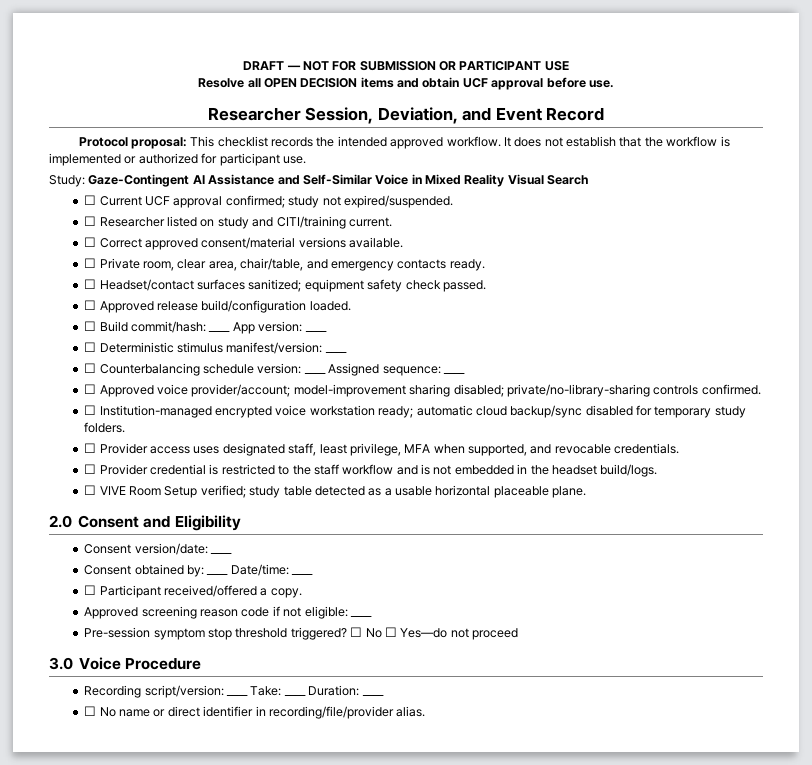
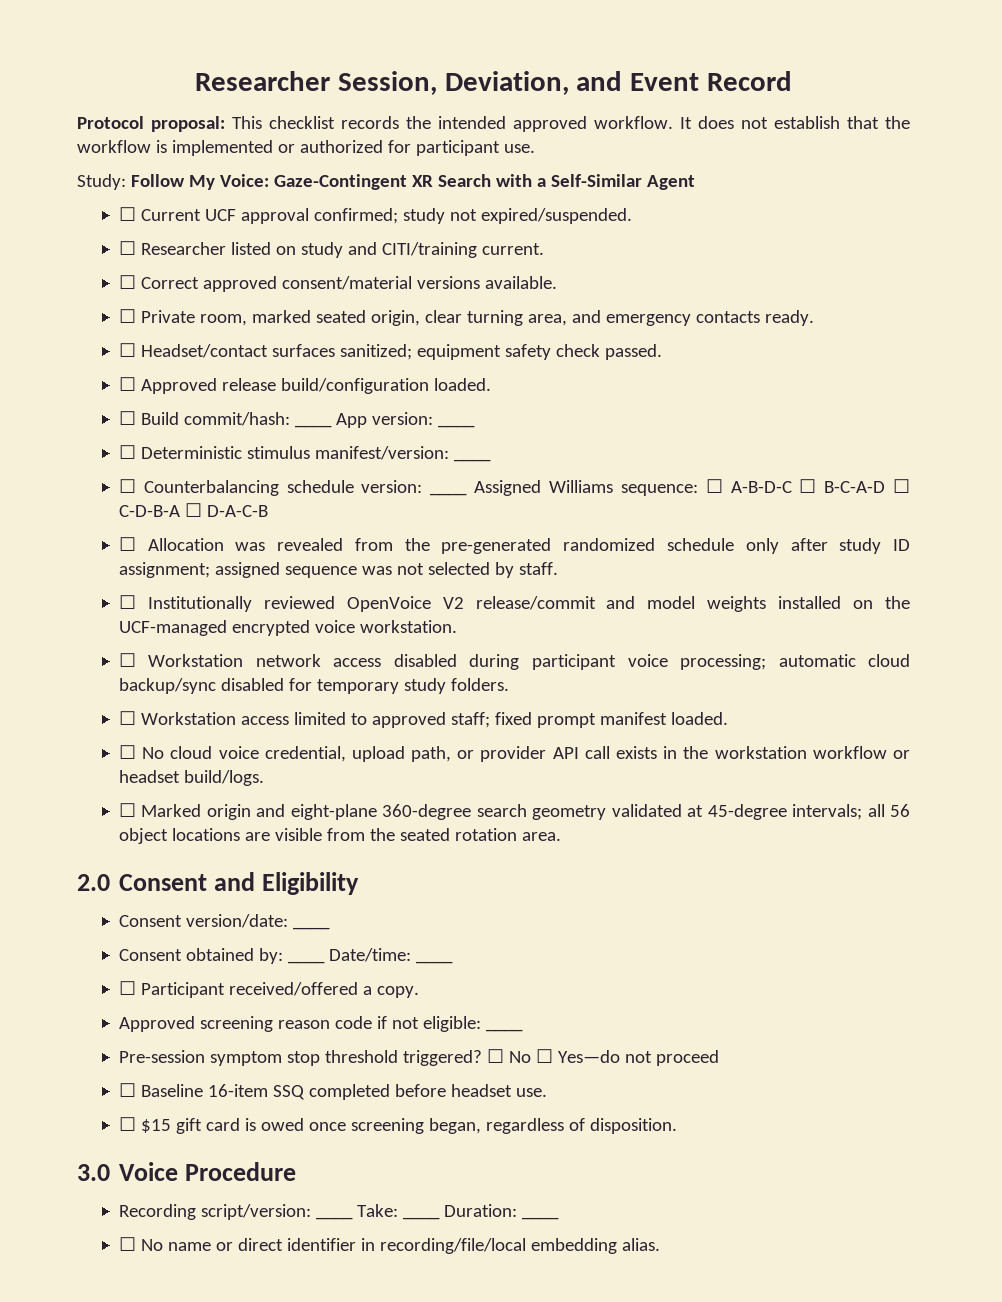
- DRAFT — NOT FOR SUBMISSION OR PARTICIPANT USE
- Resolve all OPEN DECISION items and obtain UCF approval before use.
- Study: Gaze-Contingent AI Assistance and Self-Similar Voice in Mixed Reality Visual Search
+ Study: Follow My Voice: Gaze-Contingent XR Search with a Self-Similar Agent
- ☐ Private room, clear area, chair/table, and emergency contacts ready.
+ ☐ Private room, marked seated origin, clear turning area, and emergency contacts ready.
- ☐ Counterbalancing schedule version: ____ Assigned sequence: ____
- ☐ Approved voice provider/account; model-improvement sharing disabled; private/no-library-sharing controls confirmed.
- ☐ Institution-managed encrypted voice workstation ready; automatic cloud backup/sync disabled for temporary study folders.
+ ☐ Counterbalancing schedule version: ____ Assigned Williams sequence: ☐ A-B-D-C ☐ B-C-A-D ☐ C-D-B-A ☐ D-A-C-B
+ ☐ Allocation was revealed from the pre-generated randomized schedule only after study ID assignment; assigned sequence was not selected by staff.
+ ☐ Institutionally reviewed OpenVoice V2 release/commit and model weights installed on the UCF-managed encrypted voice workstation.
+ ☐ Workstation network access disabled during participant voice processing; automatic cloud backup/sync disabled for temporary study folders.
- ☐ Provider access uses designated staff, least privilege, MFA when supported, and revocable credentials.
- ☐ Provider credential is restricted to the staff workflow and is not embedded in the headset build/logs.
- ☐ VIVE Room Setup verified; study table detected as a usable horizontal placeable plane.
+ ☐ Workstation access limited to approved staff; fixed prompt manifest loaded.
+ ☐ No cloud voice credential, upload path, or provider API call exists in the workstation workflow or headset build/logs.
+ ☐ Marked origin and eight-plane 360-degree search geometry validated at 45-degree intervals; all 56 object locations are visible from the seated rotation area.
+ ☐ Baseline 16-item SSQ completed before headset use.
+ ☐ $15 gift card is owed once screening began, regardless of disposition.
- ☐ No name or direct identifier in recording/file/provider alias.
+ ☐ No name or direct identifier in recording/file/local embedding alias.

